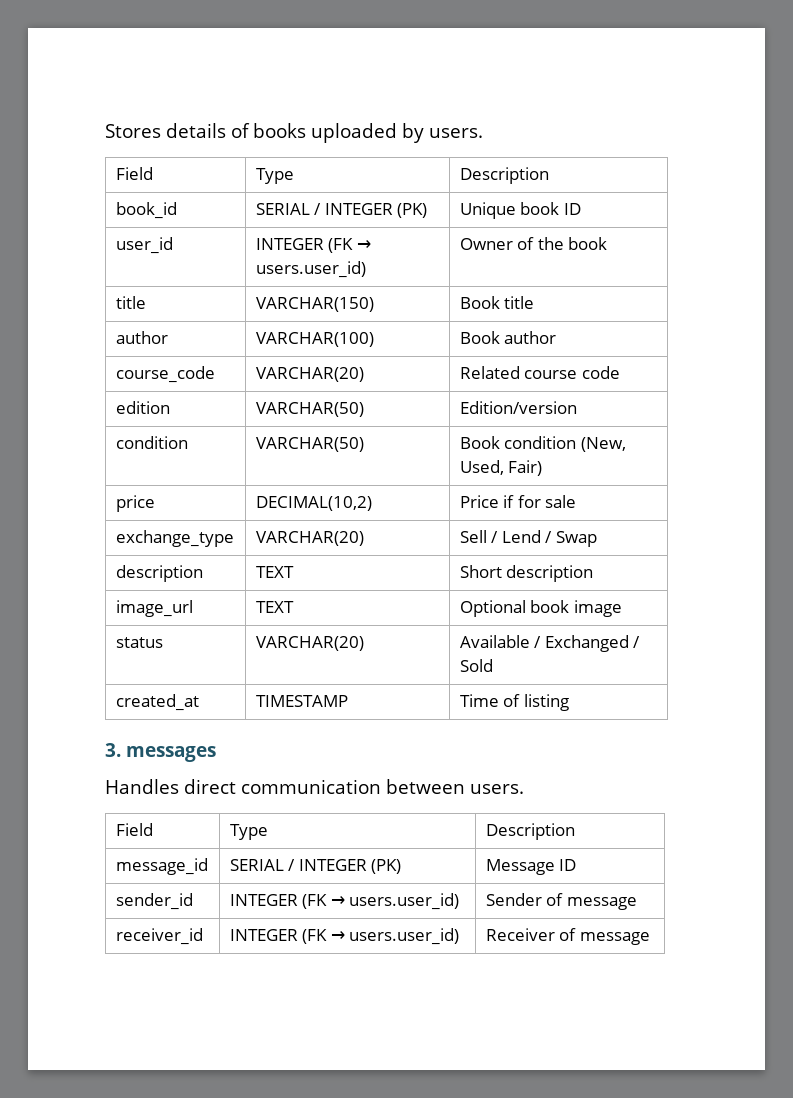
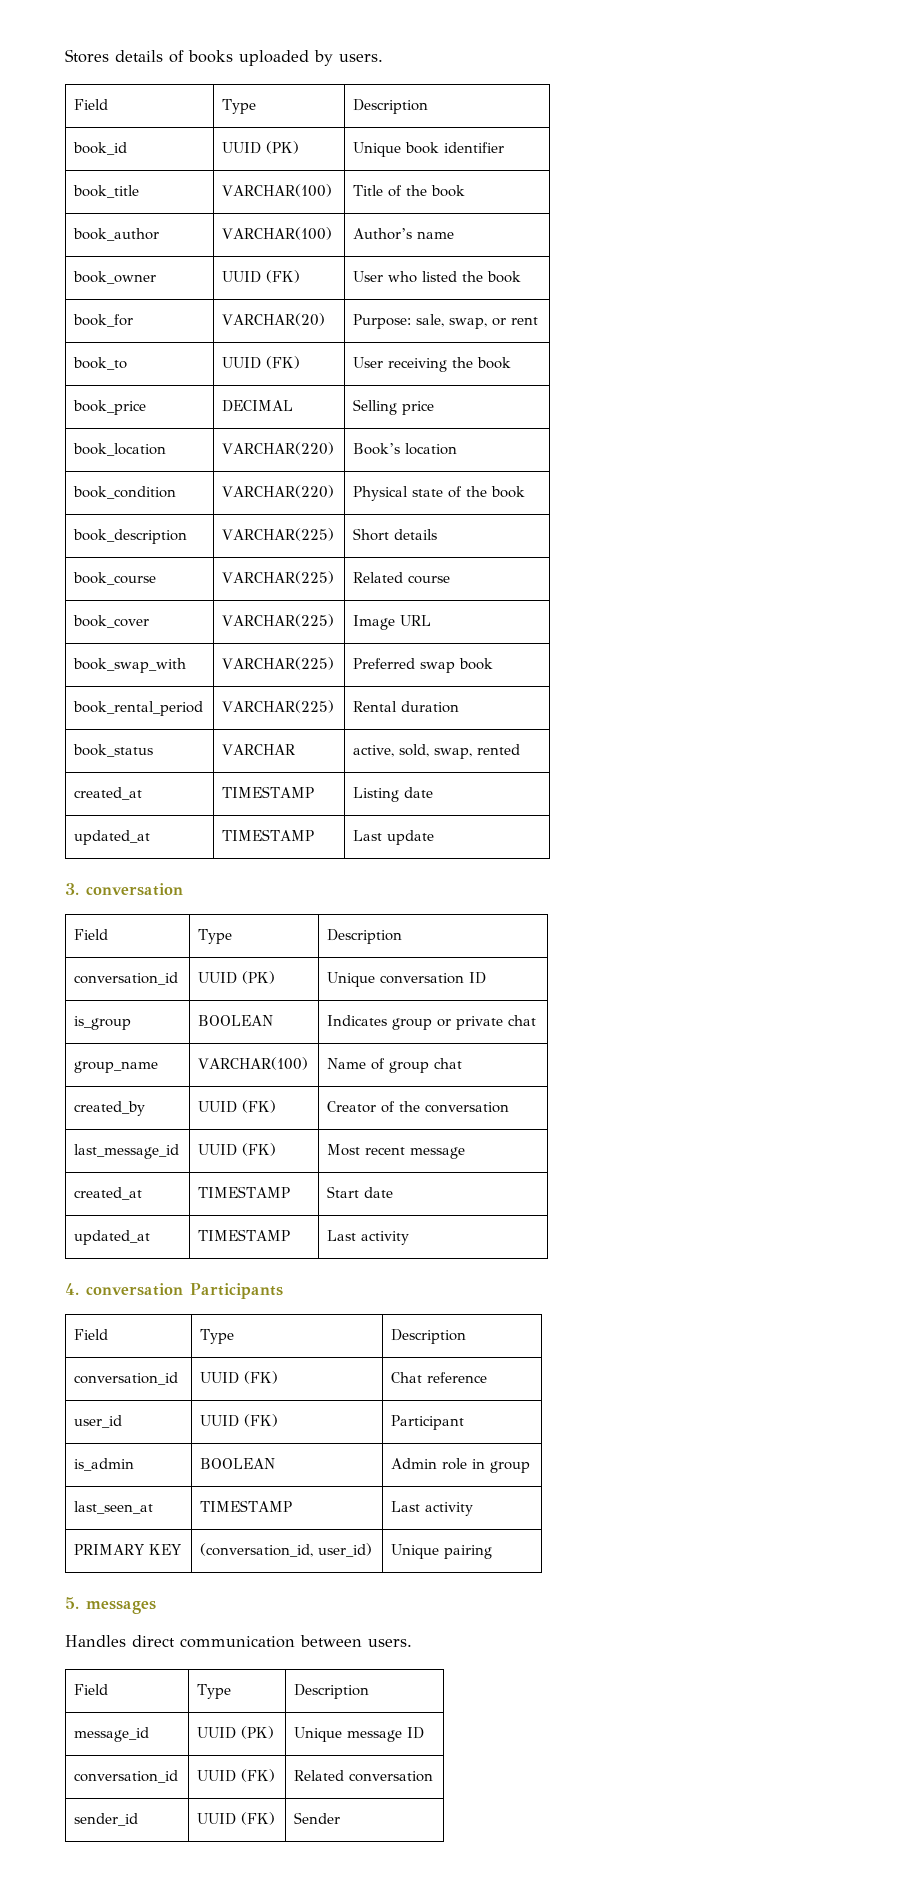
- book_id | SERIAL / INTEGER (PK) | Unique book ID
- user_id | INTEGER (FK → users.user_id) | Owner of the book
- title | VARCHAR(150) | Book title
- author | VARCHAR(100) | Book author
- course_code | VARCHAR(20) | Related course code
- edition | VARCHAR(50) | Edition/version
- condition | VARCHAR(50) | Book condition (New, Used, Fair)
- price | DECIMAL(10,2) | Price if for sale
- exchange_type | VARCHAR(20) | Sell / Lend / Swap
- description | TEXT | Short description
- image_url | TEXT | Optional book image
- status | VARCHAR(20) | Available / Exchanged / Sold
- created_at | TIMESTAMP | Time of listing
- 3. messages
+ book_id | UUID (PK) | Unique book identifier
+ book_title | VARCHAR(100) | Title of the book
+ book_author | VARCHAR(100) | Author’s name
+ book_owner | UUID (FK) | User who listed the book
+ book_for | VARCHAR(20) | Purpose: sale, swap, or rent
+ book_to | UUID (FK) | User receiving the book
+ book_price | DECIMAL | Selling price
+ book_location | VARCHAR(220) | Book’s location
+ book_condition | VARCHAR(220) | Physical state of the book
+ book_description | VARCHAR(225) | Short details
+ book_course | VARCHAR(225) | Related course
+ book_cover | VARCHAR(225) | Image URL
+ book_swap_with | VARCHAR(225) | Preferred swap book
+ book_rental_period | VARCHAR(225) | Rental duration
+ book_status | VARCHAR | active, sold, swap, rented
+ created_at | TIMESTAMP | Listing date
+ updated_at | TIMESTAMP | Last update
+ 3. conversation
+ Field | Type | Description
+ conversation_id | UUID (PK) | Unique conversation ID
+ is_group | BOOLEAN | Indicates group or private chat
+ group_name | VARCHAR(100) | Name of group chat
+ created_by | UUID (FK) | Creator of the conversation
+ last_message_id | UUID (FK) | Most recent message
+ created_at | TIMESTAMP | Start date
+ updated_at | TIMESTAMP | Last activity
+ 4. conversation Participants
+ Field | Type | Description
+ conversation_id | UUID (FK) | Chat reference
+ user_id | UUID (FK) | Participant
+ is_admin | BOOLEAN | Admin role in group
+ last_seen_at | TIMESTAMP | Last activity
+ PRIMARY KEY | (conversation_id, user_id) | Unique pairing
+ 5. messages
- message_id | SERIAL / INTEGER (PK) | Message ID
- sender_id | INTEGER (FK → users.user_id) | Sender of message
- receiver_id | INTEGER (FK → users.user_id) | Receiver of message
+ message_id | UUID (PK) | Unique message ID
+ conversation_id | UUID (FK) | Related conversation
+ sender_id | UUID (FK) | Sender

